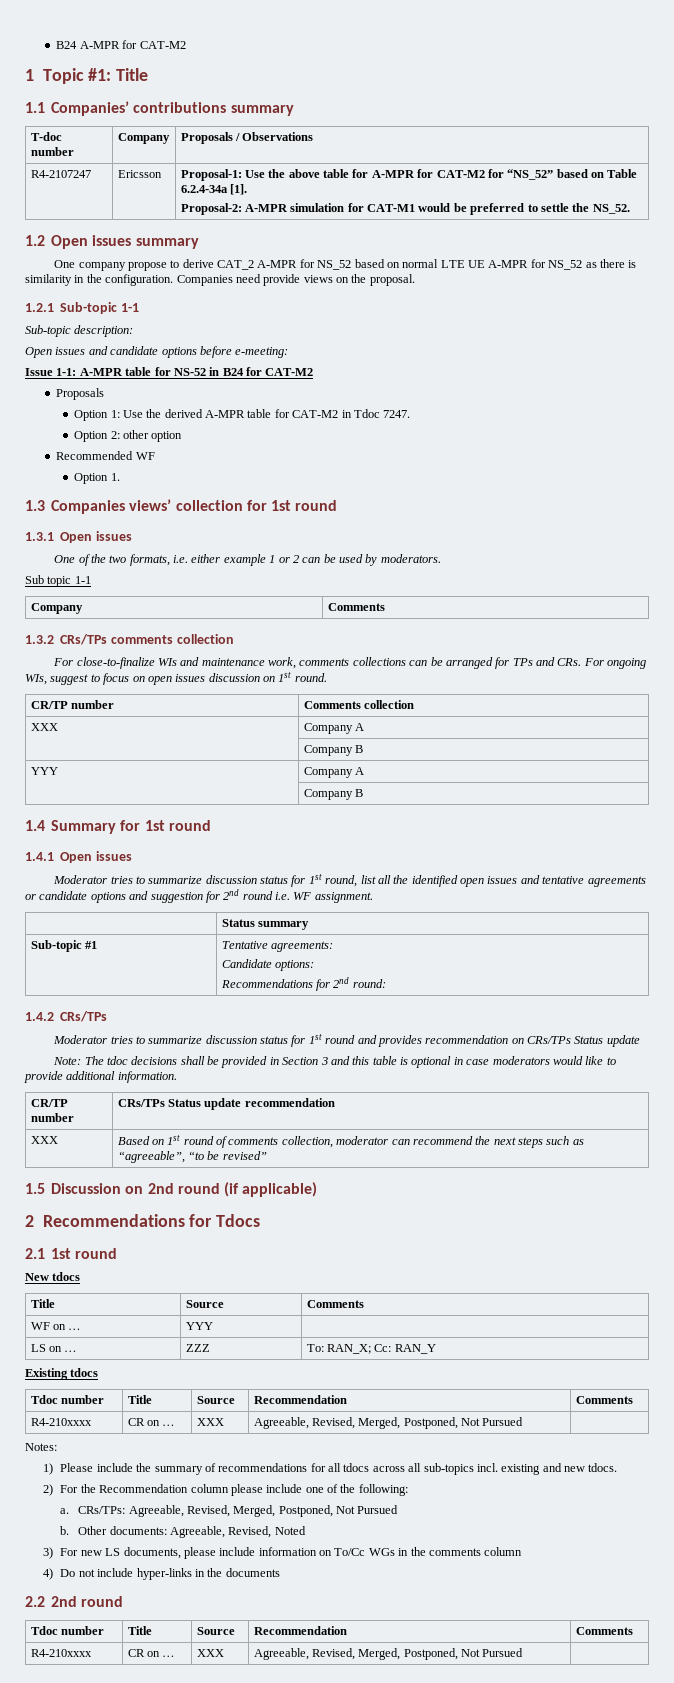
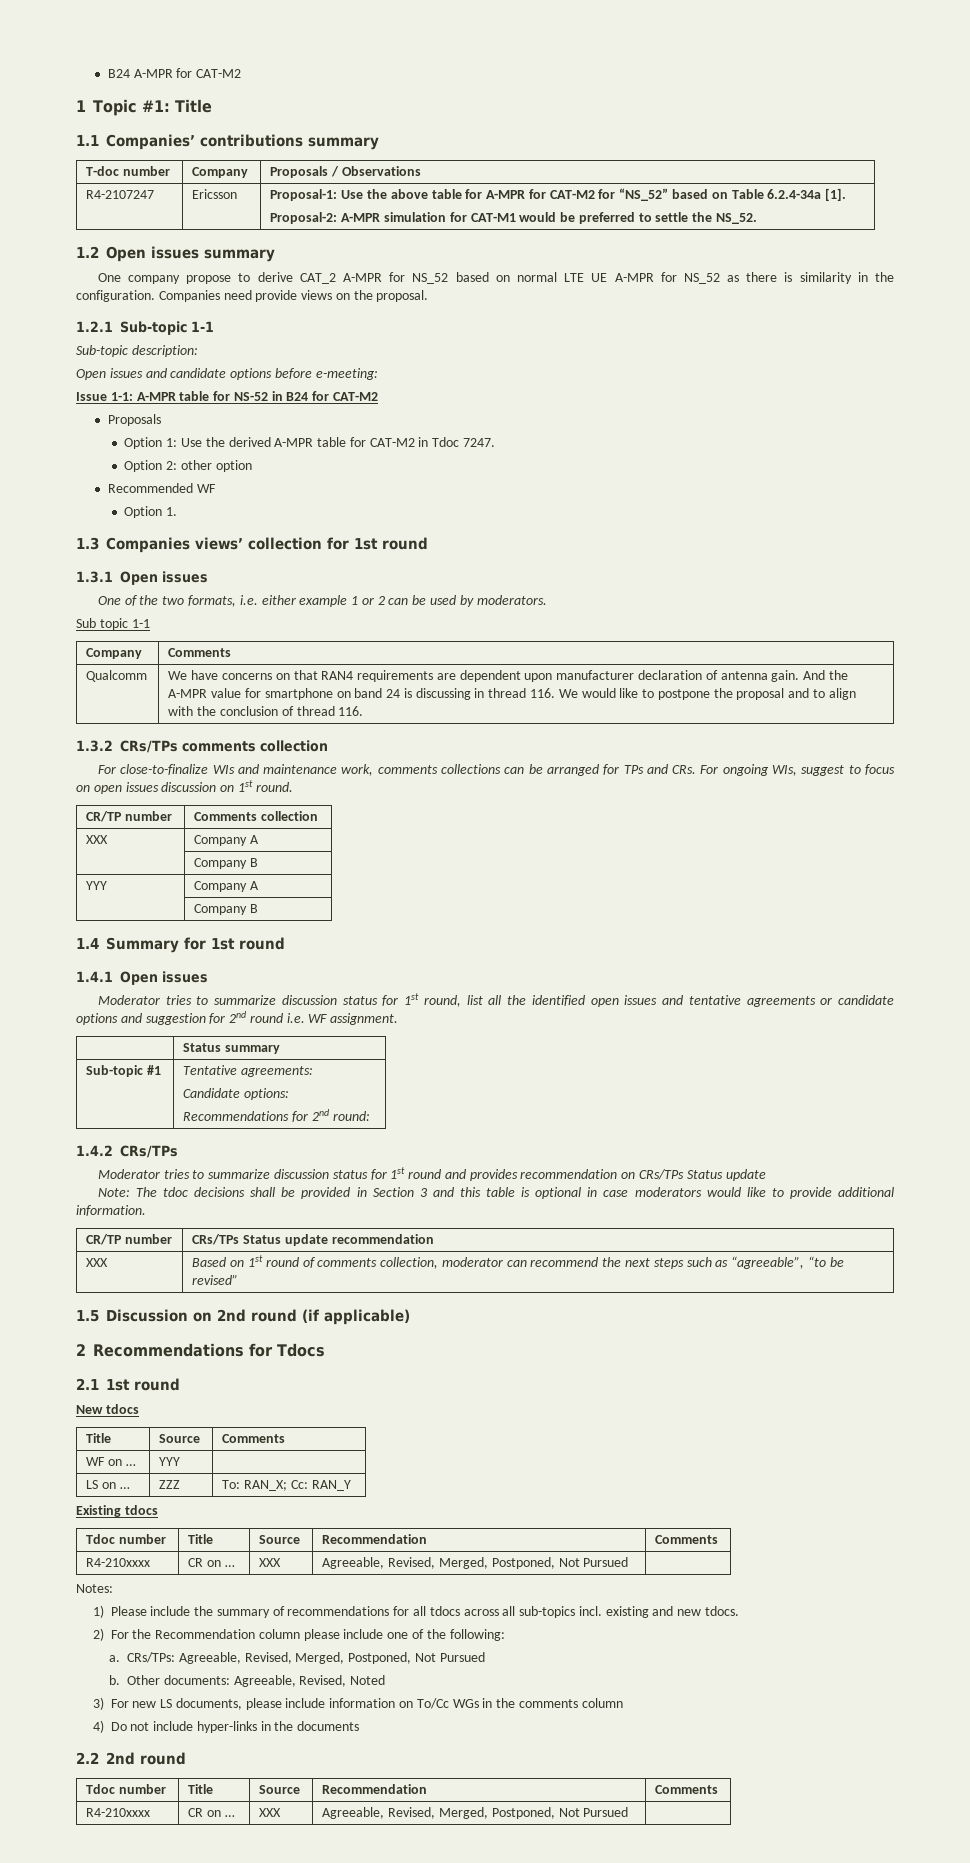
+ Qualcomm | We have concerns on that RAN4 requirements are dependent upon manufacturer declaration of antenna gain. And the A-MPR value for smartphone on band 24 is discussing in thread 116. We would like to postpone the proposal and to align with the conclusion of thread 116.

